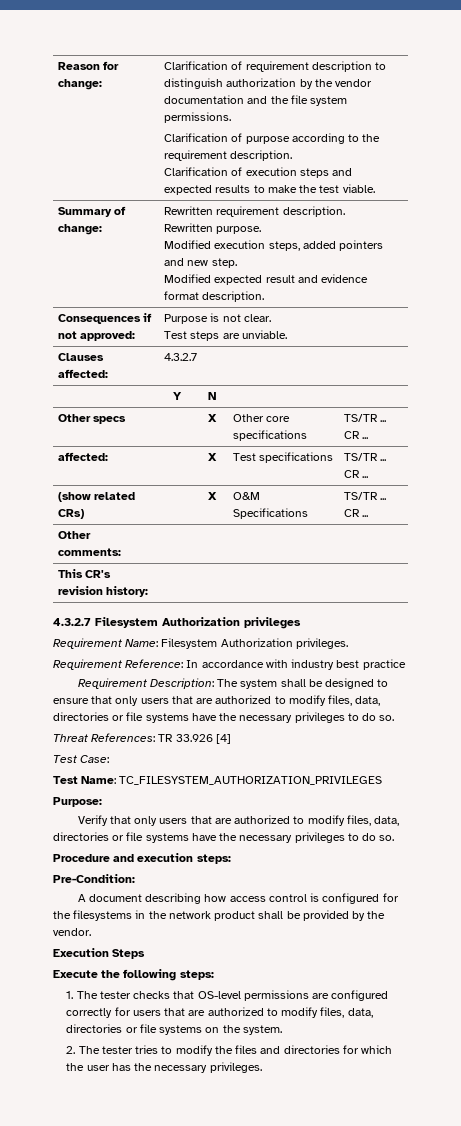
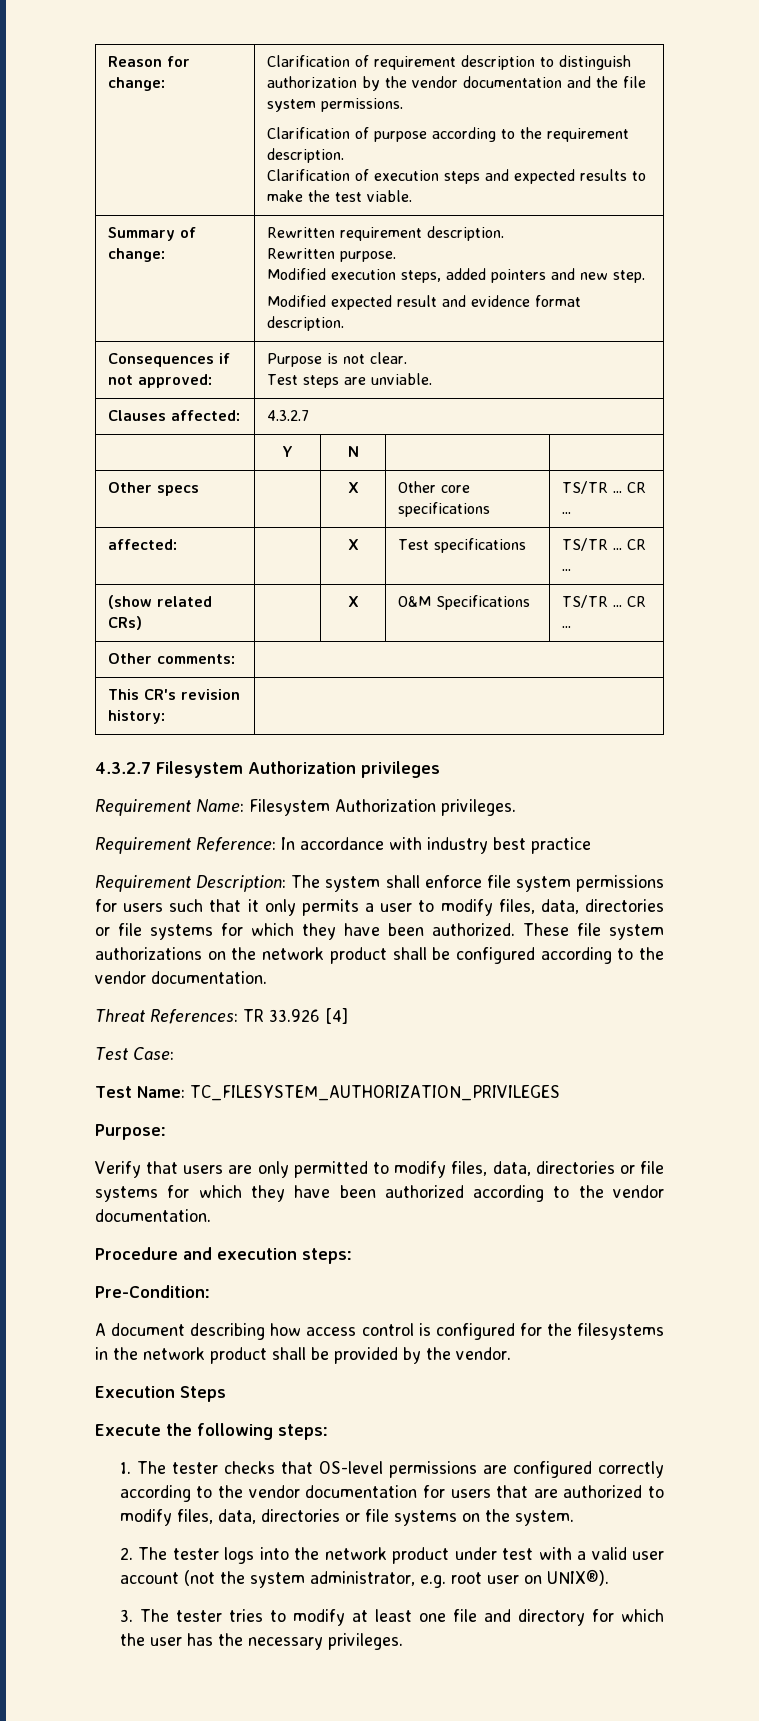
- Requirement Description: The system shall be designed to ensure that only users that are authorized to modify files, data, directories or file systems have the necessary privileges to do so.
+ Requirement Description: The system shall enforce file system permissions for users such that it only permits a user to modify files, data, directories or file systems for which they have been authorized. These file system authorizations on the network product shall be configured according to the vendor documentation.
- Verify that only users that are authorized to modify files, data, directories or file systems have the necessary privileges to do so.
+ Verify that users are only permitted to modify files, data, directories or file systems for which they have been authorized according to the vendor documentation.
- 1. The tester checks that OS-level permissions are configured correctly for users that are authorized to modify files, data, directories or file systems on the system.
+ 1. The tester checks that OS-level permissions are configured correctly according to the vendor documentation for users that are authorized to modify files, data, directories or file systems on the system.
- 2. The tester tries to modify the files and directories for which the user has the necessary privileges.
+ 2. The tester logs into the network product under test with a valid user account (not the system administrator, e.g. root user on UNIX®).
+ 3. The tester tries to modify at least one file and directory for which the user has the necessary privileges.

